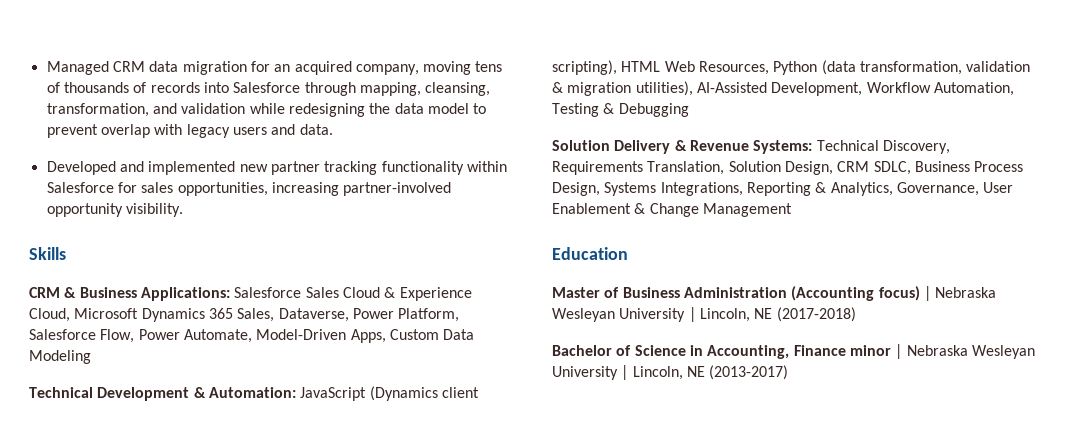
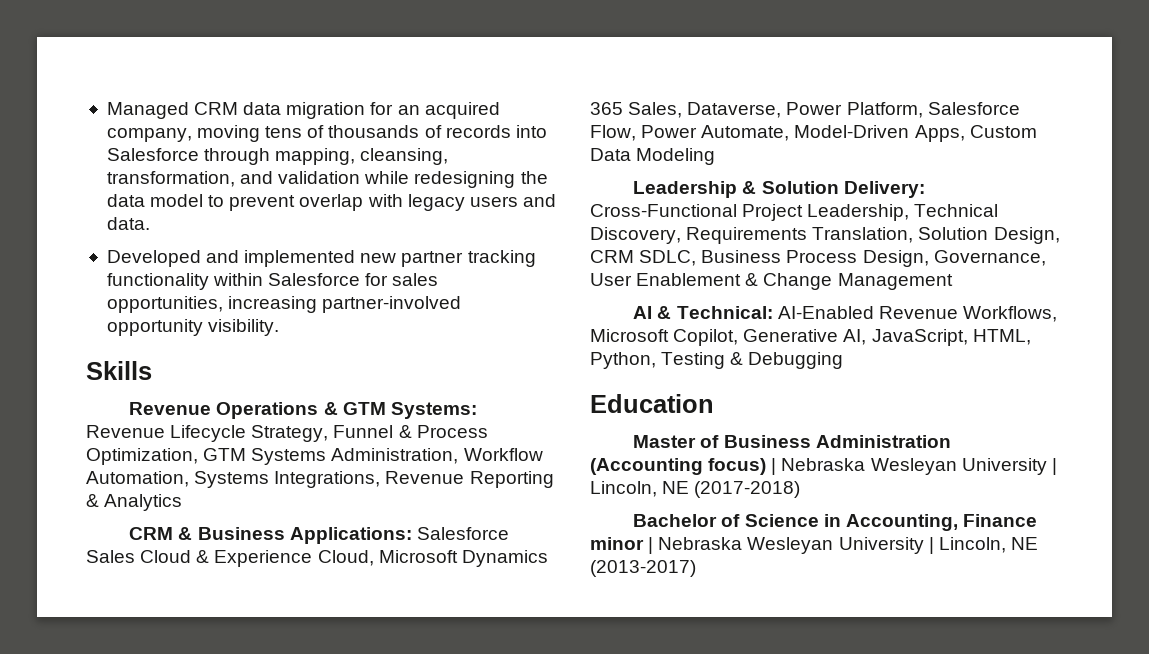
+ Revenue Operations & GTM Systems: Revenue Lifecycle Strategy, Funnel & Process Optimization, GTM Systems Administration, Workflow Automation, Systems Integrations, Revenue Reporting & Analytics
- Technical Development & Automation: JavaScript (Dynamics client scripting), HTML Web Resources, Python (data transformation, validation & migration utilities), AI-Assisted Development, Workflow Automation, Testing & Debugging
- Solution Delivery & Revenue Systems: Technical Discovery, Requirements Translation, Solution Design, CRM SDLC, Business Process Design, Systems Integrations, Reporting & Analytics, Governance, User Enablement & Change Management
+ Leadership & Solution Delivery: Cross-Functional Project Leadership, Technical Discovery, Requirements Translation, Solution Design, CRM SDLC, Business Process Design, Governance, User Enablement & Change Management
+ AI & Technical: AI-Enabled Revenue Workflows, Microsoft Copilot, Generative AI, JavaScript, HTML, Python, Testing & Debugging

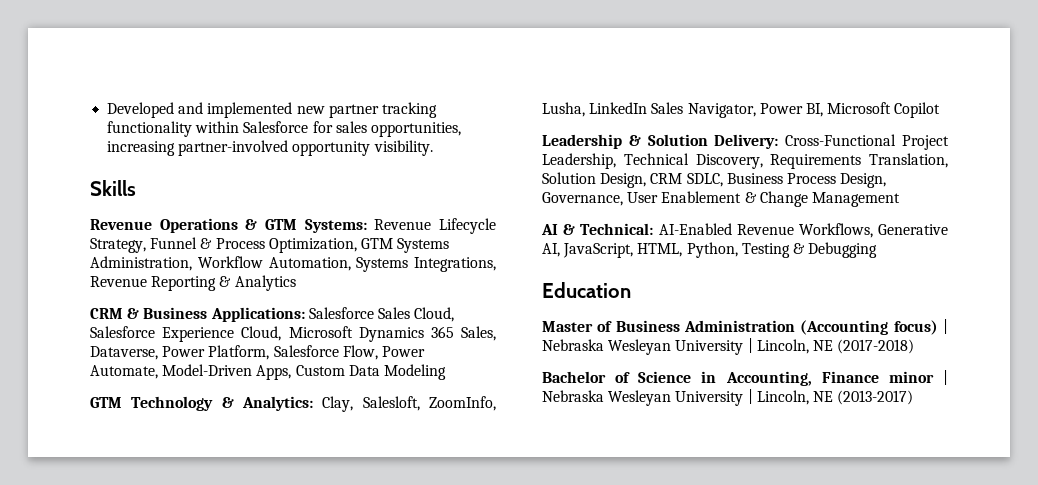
- Managed CRM data migration for an acquired company, moving tens of thousands of records into Salesforce through mapping, cleansing, transformation, and validation while redesigning the data model to prevent overlap with legacy users and data.
- CRM & Business Applications: Salesforce Sales Cloud & Experience Cloud, Microsoft Dynamics 365 Sales, Dataverse, Power Platform, Salesforce Flow, Power Automate, Model-Driven Apps, Custom Data Modeling
+ CRM & Business Applications: Salesforce Sales Cloud, Salesforce Experience Cloud, Microsoft Dynamics 365 Sales, Dataverse, Power Platform, Salesforce Flow, Power Automate, Model-Driven Apps, Custom Data Modeling
+ GTM Technology & Analytics: Clay, Salesloft, ZoomInfo, Lusha, LinkedIn Sales Navigator, Power BI, Microsoft Copilot
- AI & Technical: AI-Enabled Revenue Workflows, Microsoft Copilot, Generative AI, JavaScript, HTML, Python, Testing & Debugging
+ AI & Technical: AI-Enabled Revenue Workflows, Generative AI, JavaScript, HTML, Python, Testing & Debugging

